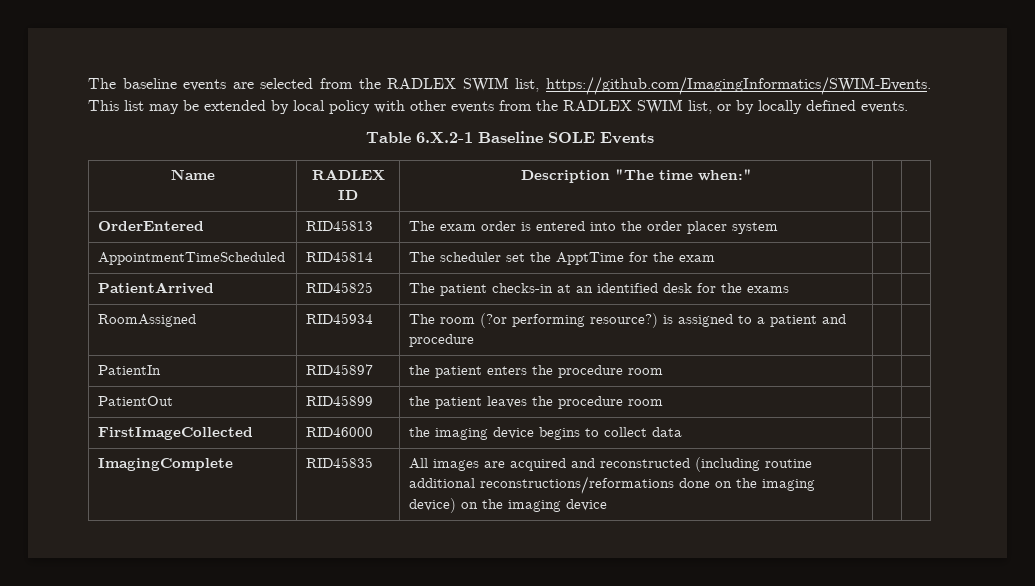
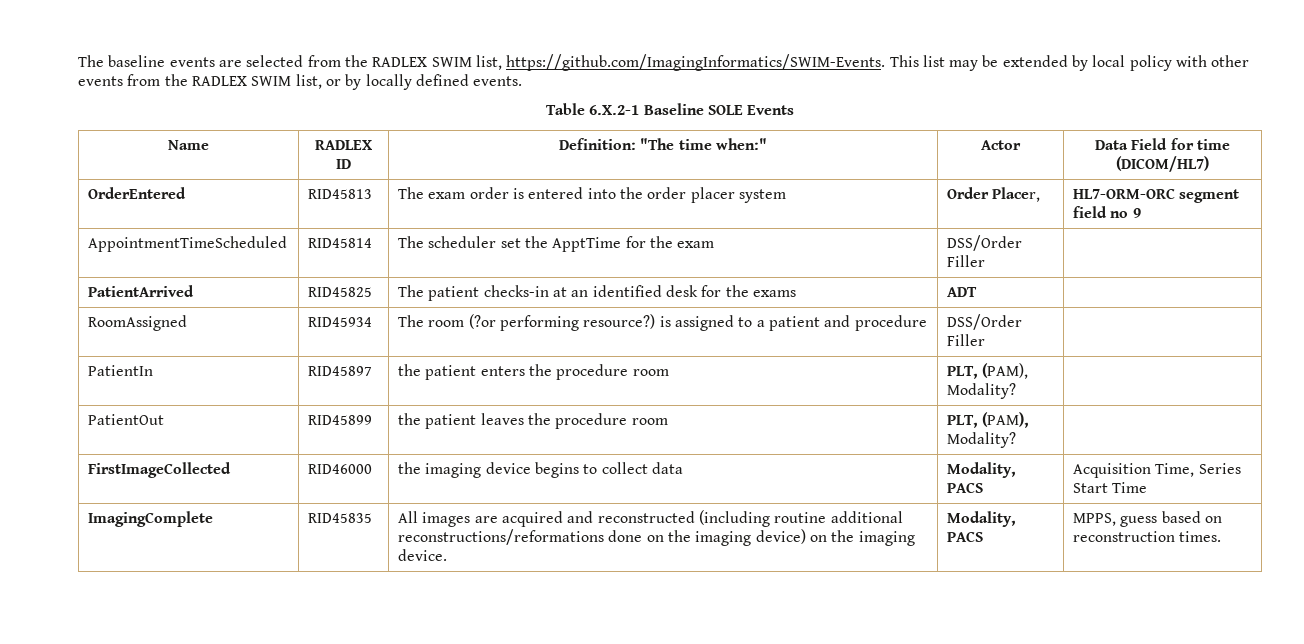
- Name | RADLEX ID | Description "The time when:" | |
+ Name | RADLEX ID | Definition: "The time when:" | Actor | Data Field for time (DICOM/HL7)
- OrderEntered | RID45813 | The exam order is entered into the order placer system | |
+ OrderEntered | RID45813 | The exam order is entered into the order placer system | Order Placer, | HL7-ORM-ORC segment field no 9
- AppointmentTimeScheduled | RID45814 | The scheduler set the ApptTime for the exam | |
+ AppointmentTimeScheduled | RID45814 | The scheduler set the ApptTime for the exam | DSS/Order Filler |
- PatientArrived | RID45825 | The patient checks-in at an identified desk for the exams | |
+ PatientArrived | RID45825 | The patient checks-in at an identified desk for the exams | ADT |
- RoomAssigned | RID45934 | The room (?or performing resource?) is assigned to a patient and procedure | |
+ RoomAssigned | RID45934 | The room (?or performing resource?) is assigned to a patient and procedure | DSS/Order Filler |
- PatientIn | RID45897 | the patient enters the procedure room | |
+ PatientIn | RID45897 | the patient enters the procedure room | PLT, (PAM), Modality? |
- PatientOut | RID45899 | the patient leaves the procedure room | |
+ PatientOut | RID45899 | the patient leaves the procedure room | PLT, (PAM), Modality? |
- FirstImageCollected | RID46000 | the imaging device begins to collect data | |
+ FirstImageCollected | RID46000 | the imaging device begins to collect data | Modality, PACS | Acquisition Time, Series Start Time
- ImagingComplete | RID45835 | All images are acquired and reconstructed (including routine additional reconstructions/reformations done on the imaging device) on the imaging device | |
+ ImagingComplete | RID45835 | All images are acquired and reconstructed (including routine additional reconstructions/reformations done on the imaging device) on the imaging device. | Modality, PACS | MPPS, guess based on reconstruction times.

